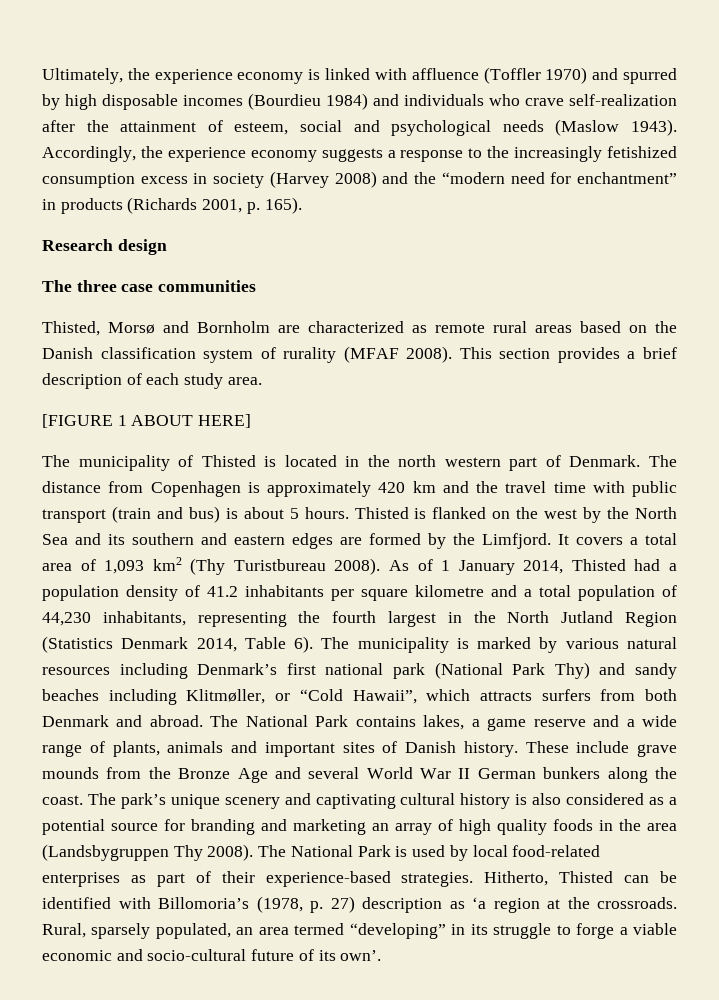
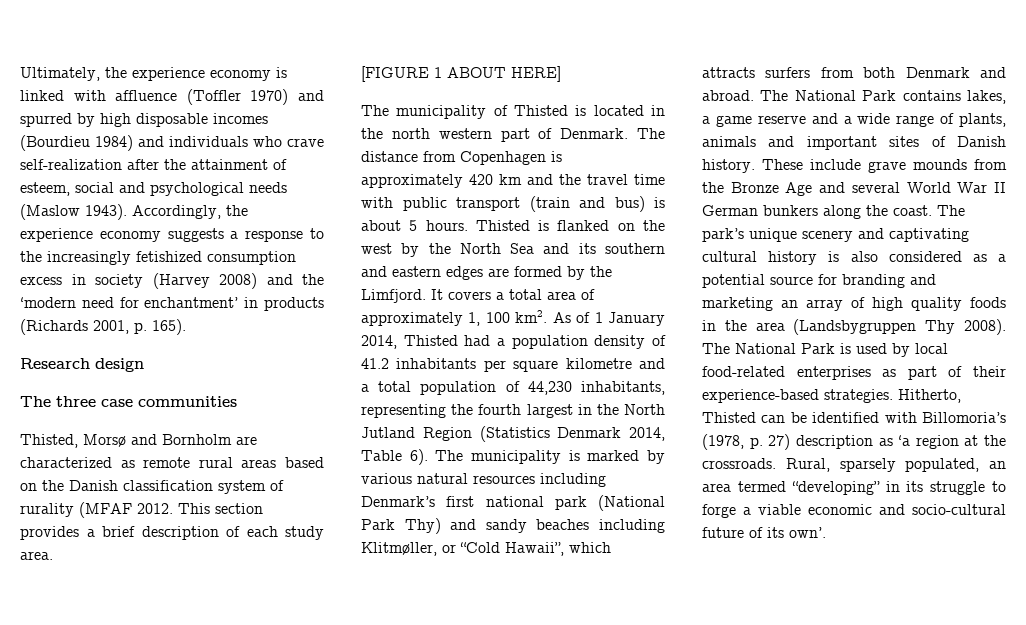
- Accordingly, the experience economy suggests a response to the increasingly fetishized consumption excess in society (Harvey 2008) and the “modern need for enchantment” in products (Richards 2001, p. 165).
+ Accordingly, the experience economy suggests a response to the increasingly fetishized consumption excess in society (Harvey 2008) and the ‘modern need for enchantment’ in products (Richards 2001, p. 165).
- Thisted, Morsø and Bornholm are characterized as remote rural areas based on the Danish classification system of rurality (MFAF 2008).
+ Thisted, Morsø and Bornholm are characterized as remote rural areas based on the Danish classification system of rurality (MFAF 2012.
- It covers a total area of 1,093 km2 (Thy Turistbureau 2008).
+ It covers a total area of approximately 1, 100 km2.

